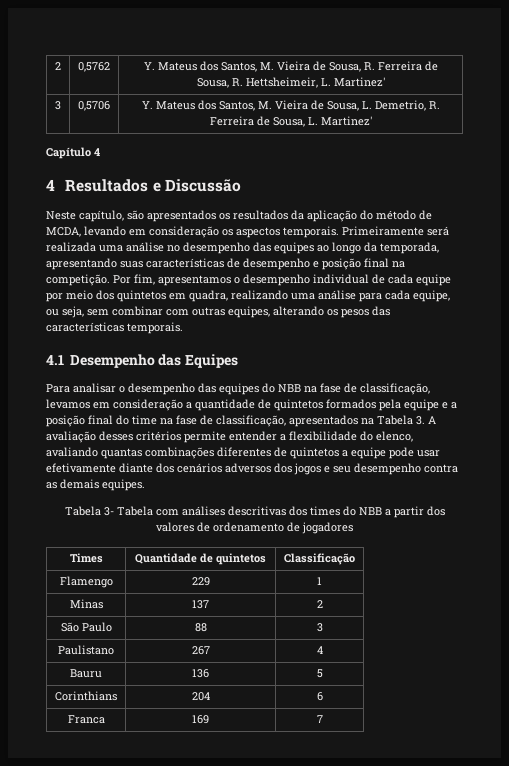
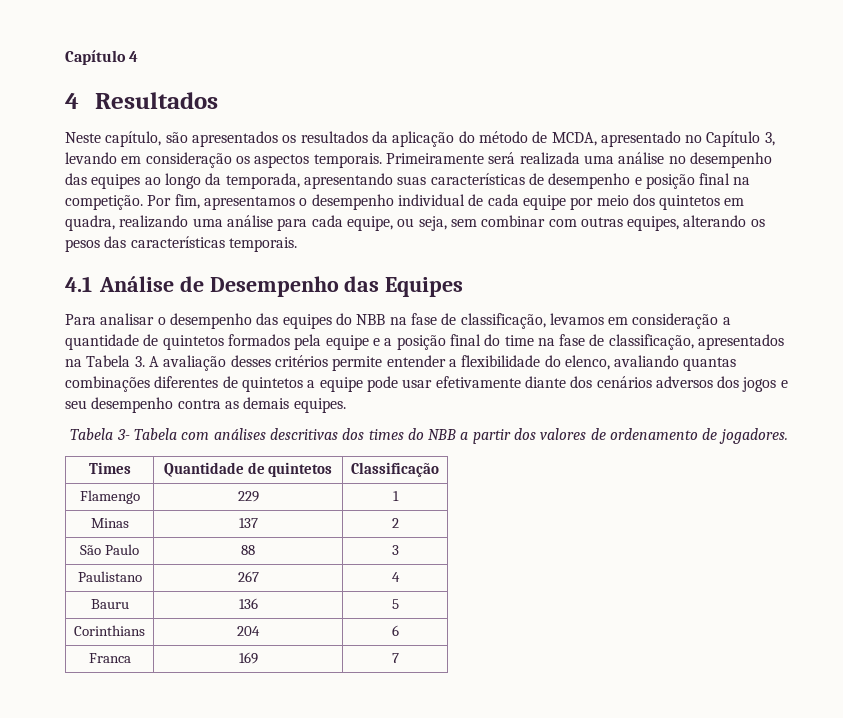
- 2 | 0,5762 | Y. Mateus dos Santos, M. Vieira de Sousa, R. Ferreira de Sousa, R. Hettsheimeir, L. Martinez'
- 3 | 0,5706 | Y. Mateus dos Santos, M. Vieira de Sousa, L. Demetrio, R. Ferreira de Sousa, L. Martinez'
- 4 Resultados e Discussão
+ 4 Resultados
- Neste capítulo, são apresentados os resultados da aplicação do método de MCDA, levando em consideração os aspectos temporais.
+ Neste capítulo, são apresentados os resultados da aplicação do método de MCDA, apresentado no Capítulo 3, levando em consideração os aspectos temporais.
- 4.1 Desempenho das Equipes
+ 4.1 Análise de Desempenho das Equipes
- Tabela 3- Tabela com análises descritivas dos times do NBB a partir dos valores de ordenamento de jogadores
+ Tabela 3- Tabela com análises descritivas dos times do NBB a partir dos valores de ordenamento de jogadores.

